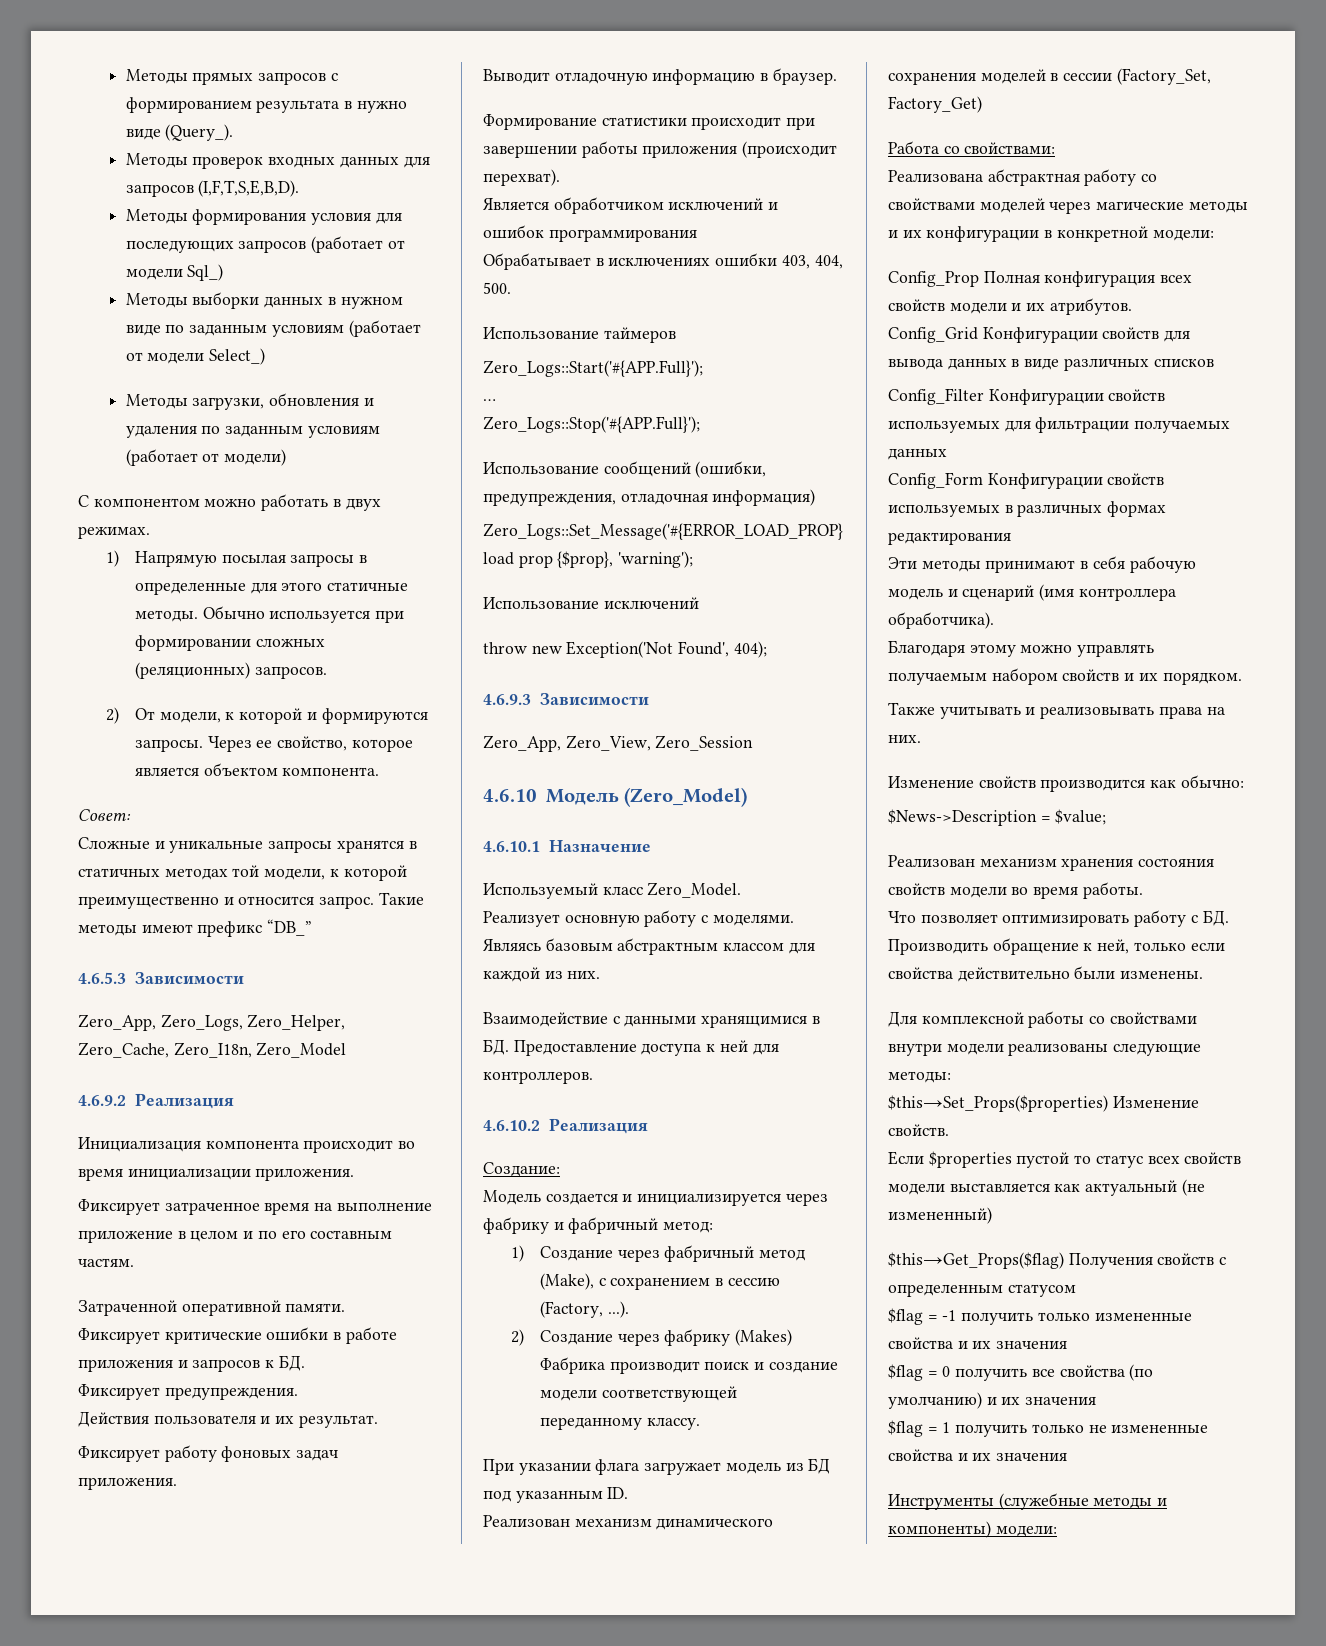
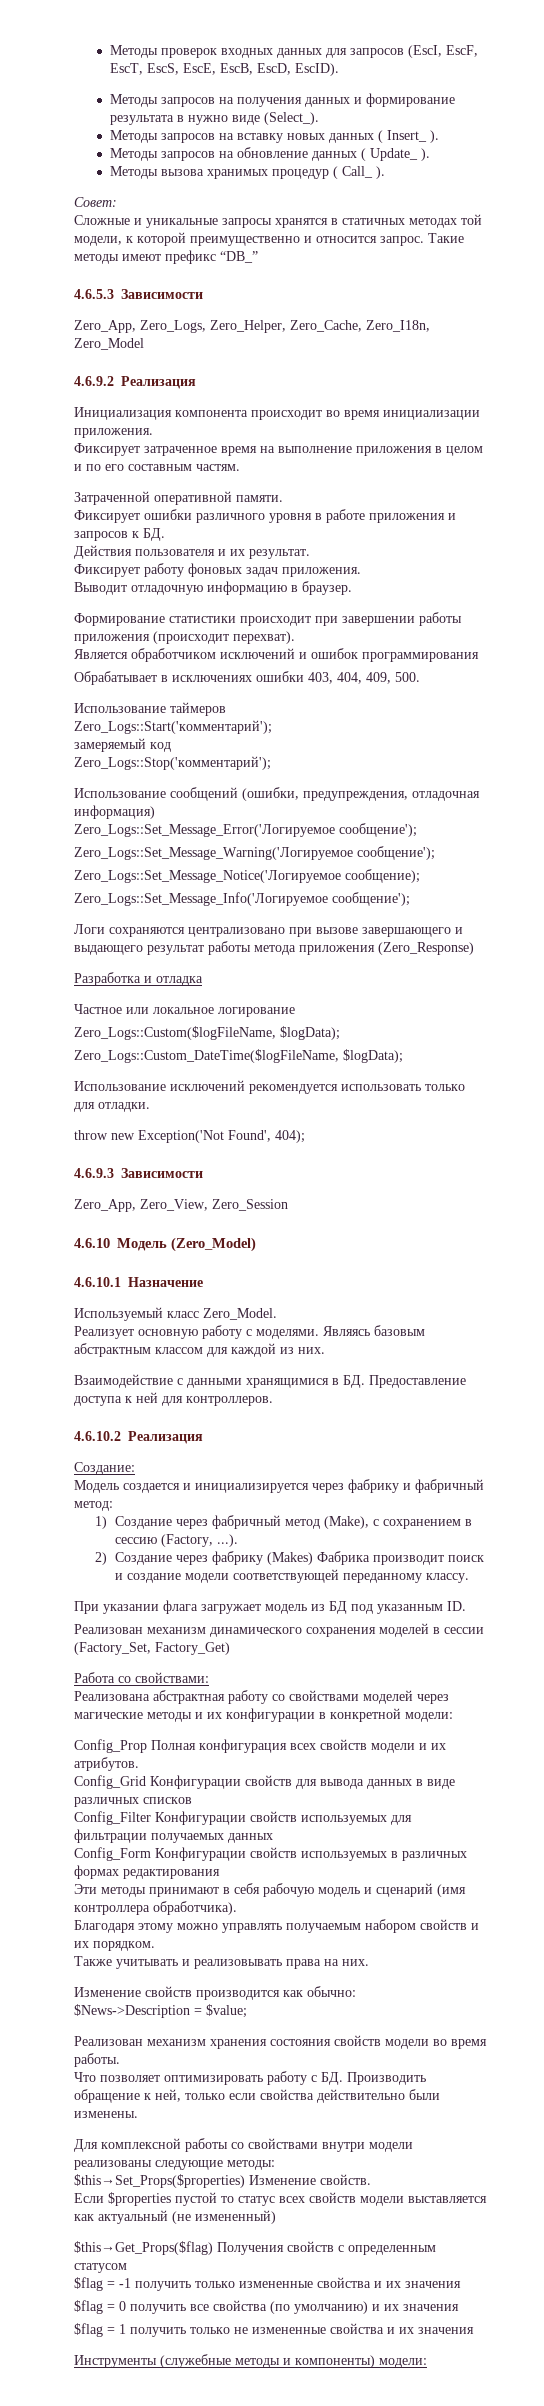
- Методы прямых запросов с формированием результата в нужно виде (Query_).
- Методы проверок входных данных для запросов (I,F,T,S,E,B,D).
- Методы формирования условия для последующих запросов (работает от модели Sql_)
- Методы выборки данных в нужном виде по заданным условиям (работает от модели Select_)
- Методы загрузки, обновления и удаления по заданным условиям (работает от модели)
- С компонентом можно работать в двух режимах.
- 1) Напрямую посылая запросы в определенные для этого статичные методы. Обычно используется при формировании сложных (реляционных) запросов.
- 2) От модели, к которой и формируются запросы. Через ее свойство, которое является объектом компонента.
+ Методы проверок входных данных для запросов (EscI, EscF, EscT, EscS, EscE, EscB, EscD, EscID).
+ Методы запросов на получения данных и формирование результата в нужно виде (Select_).
+ Методы запросов на вставку новых данных ( Insert_ ).
+ Методы запросов на обновление данных ( Update_ ).
+ Методы вызова хранимых процедур ( Call_ ).
- Фиксирует затраченное время на выполнение приложение в целом и по его составным частям.
+ Фиксирует затраченное время на выполнение приложения в целом и по его составным частям.
- Фиксирует критические ошибки в работе приложения и запросов к БД.
+ Фиксирует ошибки различного уровня в работе приложения и запросов к БД.
- Фиксирует предупреждения.
- Обрабатывает в исключениях ошибки 403, 404, 500.
+ Обрабатывает в исключениях ошибки 403, 404, 409, 500.
- Zero_Logs::Start('#{APP.Full}');
- …
- Zero_Logs::Stop('#{APP.Full}');
+ Zero_Logs::Start('комментарий');
+ замеряемый код
+ Zero_Logs::Stop('комментарий');
- Zero_Logs::Set_Message('#{ERROR_LOAD_PROP} load prop {$prop}, 'warning');
- Использование исключений
+ Zero_Logs::Set_Message_Error('Логируемое сообщение');
+ Zero_Logs::Set_Message_Warning('Логируемое сообщение');
+ Zero_Logs::Set_Message_Notice('Логируемое сообщение);
+ Zero_Logs::Set_Message_Info('Логируемое сообщение');
+ Логи сохраняются централизовано при вызове завершающего и выдающего результат работы метода приложения (Zero_Response)
+ Разработка и отладка
+ Частное или локальное логирование
+ Zero_Logs::Custom($logFileName, $logData);
+ Zero_Logs::Custom_DateTime($logFileName, $logData);
+ Использование исключений рекомендуется использовать только для отладки.

